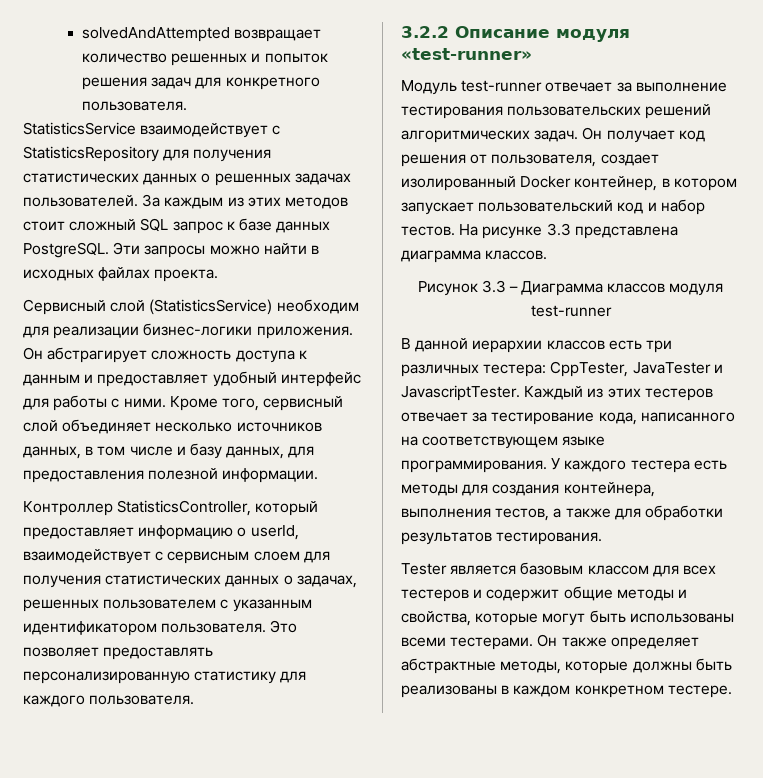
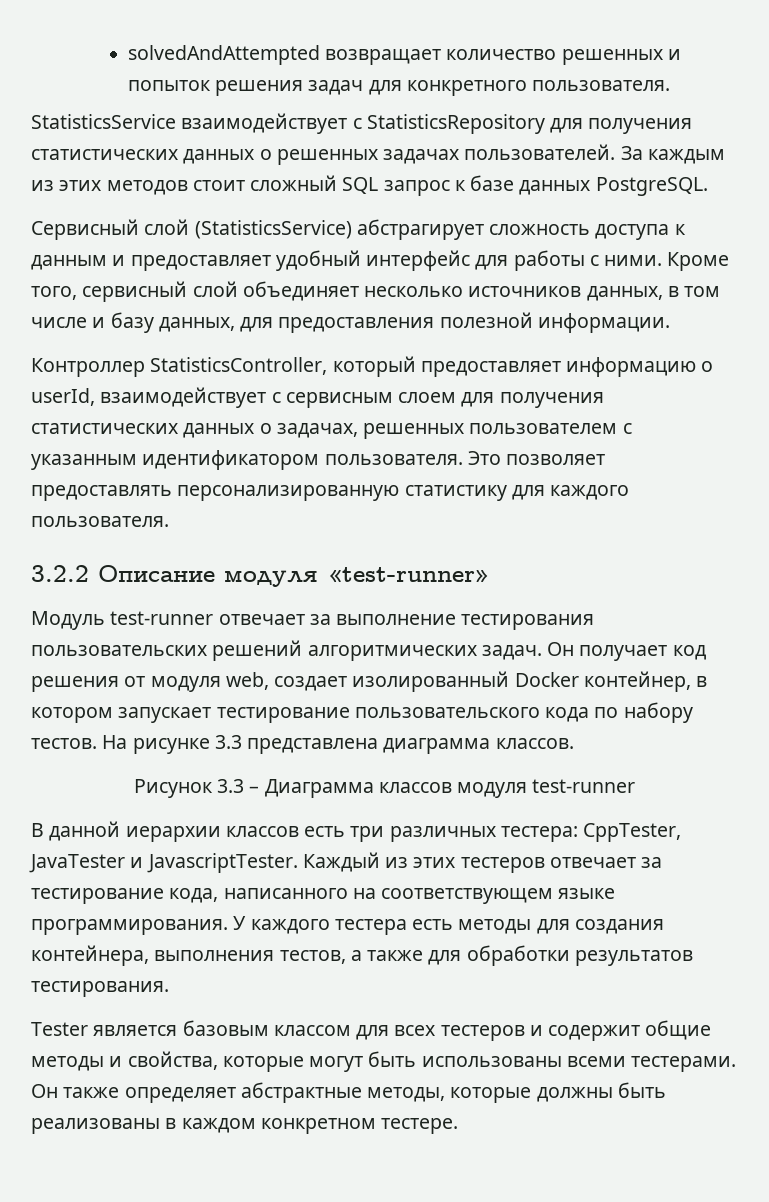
- За каждым из этих методов стоит сложный SQL запрос к базе данных PostgreSQL. Эти запросы можно найти в исходных файлах проекта.
- Сервисный слой (StatisticsService) необходим для реализации бизнес-логики приложения. Он абстрагирует сложность доступа к данным и предоставляет удобный интерфейс для работы с ними.
+ За каждым из этих методов стоит сложный SQL запрос к базе данных PostgreSQL.
+ Сервисный слой (StatisticsService) абстрагирует сложность доступа к данным и предоставляет удобный интерфейс для работы с ними.
- Он получает код решения от пользователя, создает изолированный Docker контейнер, в котором запускает пользовательский код и набор тестов.
+ Он получает код решения от модуля web, создает изолированный Docker контейнер, в котором запускает тестирование пользовательского кода по набору тестов.

